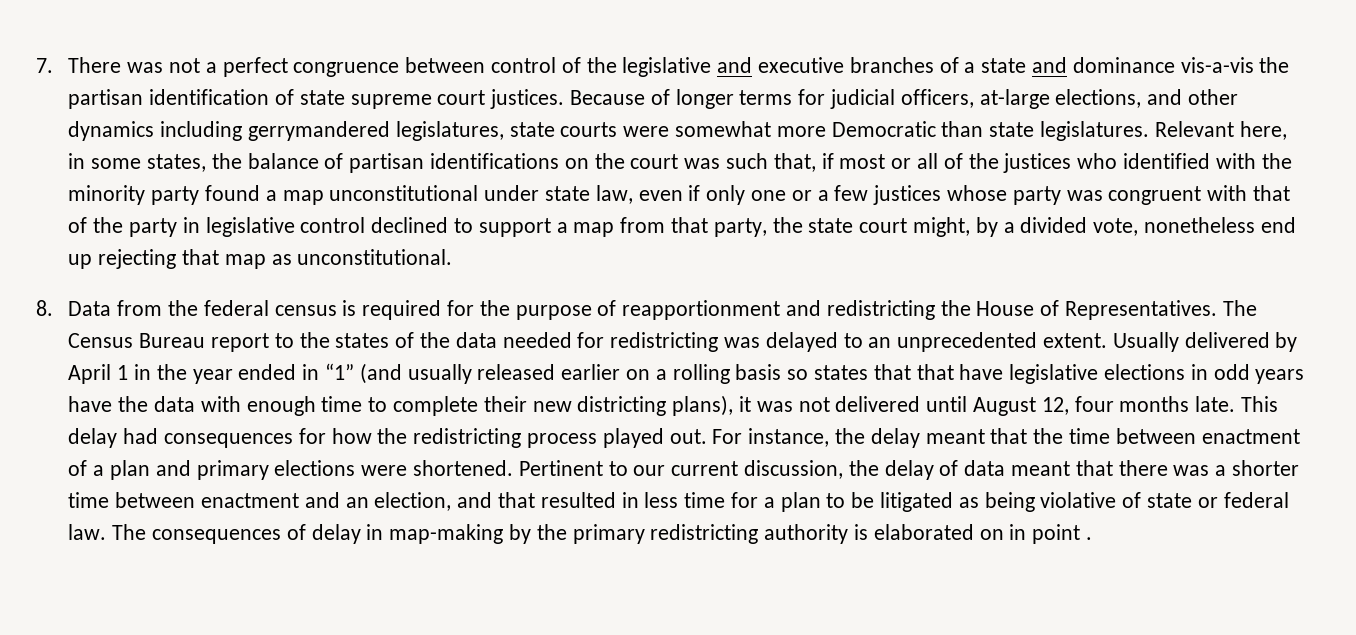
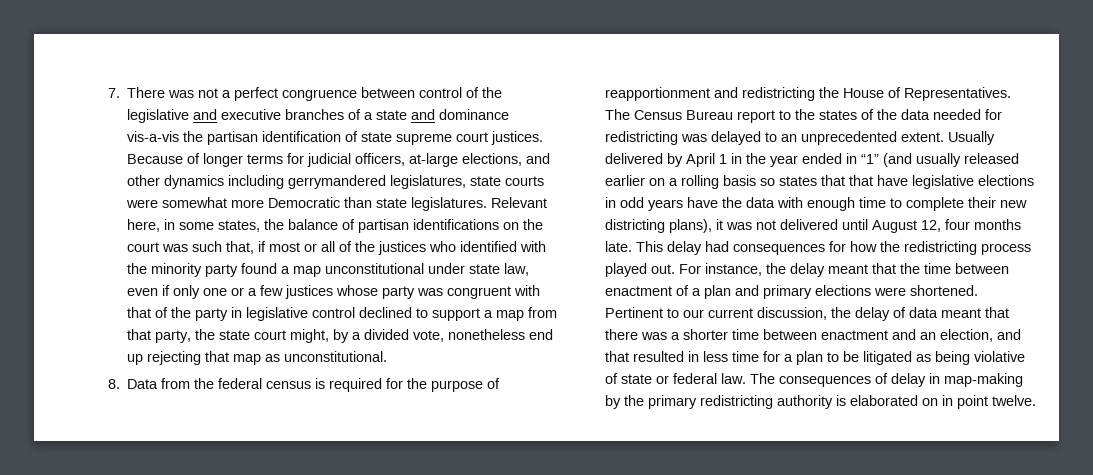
- The consequences of delay in map-making by the primary redistricting authority is elaborated on in point .
+ The consequences of delay in map-making by the primary redistricting authority is elaborated on in point twelve.

